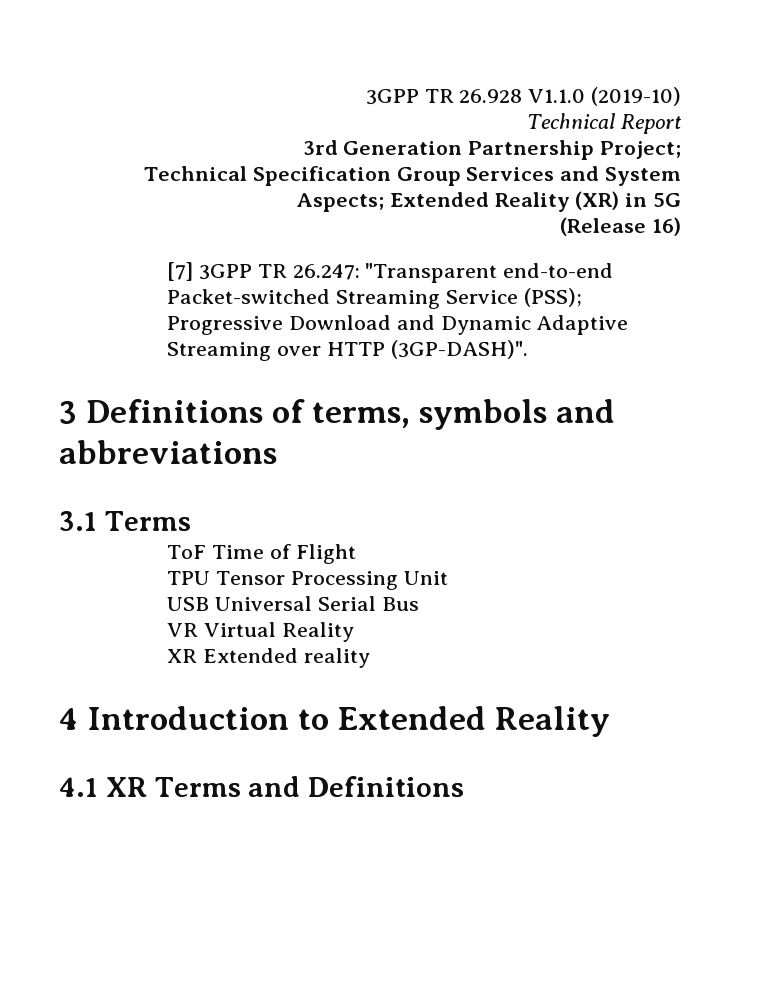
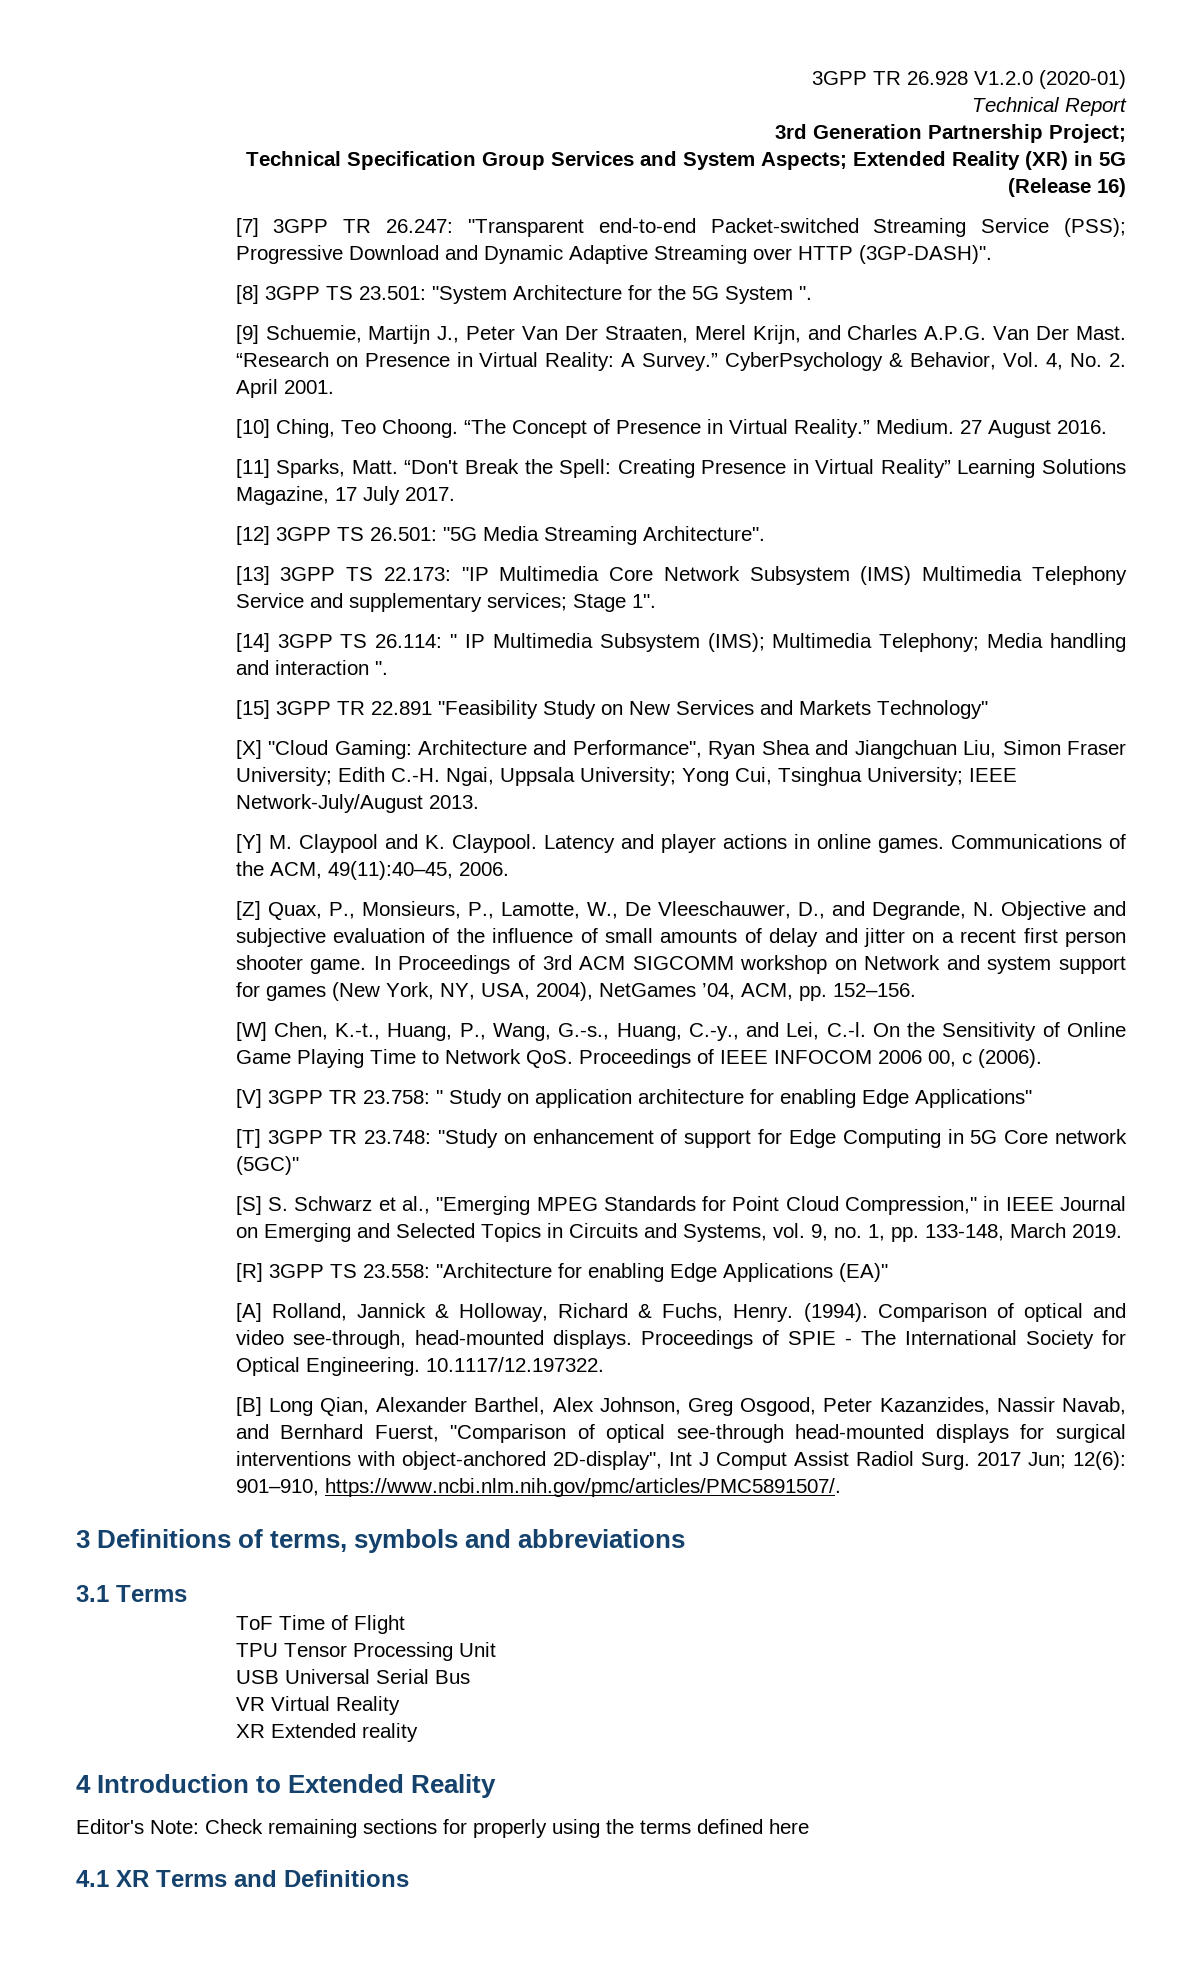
- 3GPP TR 26.928 V1.1.0 (2019-10)
+ 3GPP TR 26.928 V1.2.0 (2020-01)
+ [8] 3GPP TS 23.501: "System Architecture for the 5G System ".
+ [9] Schuemie, Martijn J., Peter Van Der Straaten, Merel Krijn, and Charles A.P.G. Van Der Mast. “Research on Presence in Virtual Reality: A Survey.” CyberPsychology & Behavior, Vol. 4, No. 2. April 2001.
+ [10] Ching, Teo Choong. “The Concept of Presence in Virtual Reality.” Medium. 27 August 2016.
+ [11] Sparks, Matt. “Don't Break the Spell: Creating Presence in Virtual Reality” Learning Solutions Magazine, 17 July 2017.
+ [12] 3GPP TS 26.501: "5G Media Streaming Architecture".
+ [13] 3GPP TS 22.173: "IP Multimedia Core Network Subsystem (IMS) Multimedia Telephony Service and supplementary services; Stage 1".
+ [14] 3GPP TS 26.114: " IP Multimedia Subsystem (IMS); Multimedia Telephony; Media handling and interaction ".
+ [15] 3GPP TR 22.891 "Feasibility Study on New Services and Markets Technology"
+ [X] "Cloud Gaming: Architecture and Performance", Ryan Shea and Jiangchuan Liu, Simon Fraser University; Edith C.-H. Ngai, Uppsala University; Yong Cui, Tsinghua University; IEEE Network-July/August 2013.
+ [Y] M. Claypool and K. Claypool. Latency and player actions in online games. Communications of the ACM, 49(11):40–45, 2006.
+ [Z] Quax, P., Monsieurs, P., Lamotte, W., De Vleeschauwer, D., and Degrande, N. Objective and subjective evaluation of the influence of small amounts of delay and jitter on a recent first person shooter game. In Proceedings of 3rd ACM SIGCOMM workshop on Network and system support for games (New York, NY, USA, 2004), NetGames ’04, ACM, pp. 152–156.
+ [W] Chen, K.-t., Huang, P., Wang, G.-s., Huang, C.-y., and Lei, C.-l. On the Sensitivity of Online Game Playing Time to Network QoS. Proceedings of IEEE INFOCOM 2006 00, c (2006).
+ [V] 3GPP TR 23.758: " Study on application architecture for enabling Edge Applications"
+ [T] 3GPP TR 23.748: "Study on enhancement of support for Edge Computing in 5G Core network (5GC)"
+ [S] S. Schwarz et al., "Emerging MPEG Standards for Point Cloud Compression," in IEEE Journal on Emerging and Selected Topics in Circuits and Systems, vol. 9, no. 1, pp. 133-148, March 2019.
+ [R] 3GPP TS 23.558: "Architecture for enabling Edge Applications (EA)"
+ [A] Rolland, Jannick & Holloway, Richard & Fuchs, Henry. (1994). Comparison of optical and video see-through, head-mounted displays. Proceedings of SPIE - The International Society for Optical Engineering. 10.1117/12.197322.
+ [B] Long Qian, Alexander Barthel, Alex Johnson, Greg Osgood, Peter Kazanzides, Nassir Navab, and Bernhard Fuerst, "Comparison of optical see-through head-mounted displays for surgical interventions with object-anchored 2D-display", Int J Comput Assist Radiol Surg. 2017 Jun; 12(6): 901–910, https://www.ncbi.nlm.nih.gov/pmc/articles/PMC5891507/.
+ Editor's Note: Check remaining sections for properly using the terms defined here

